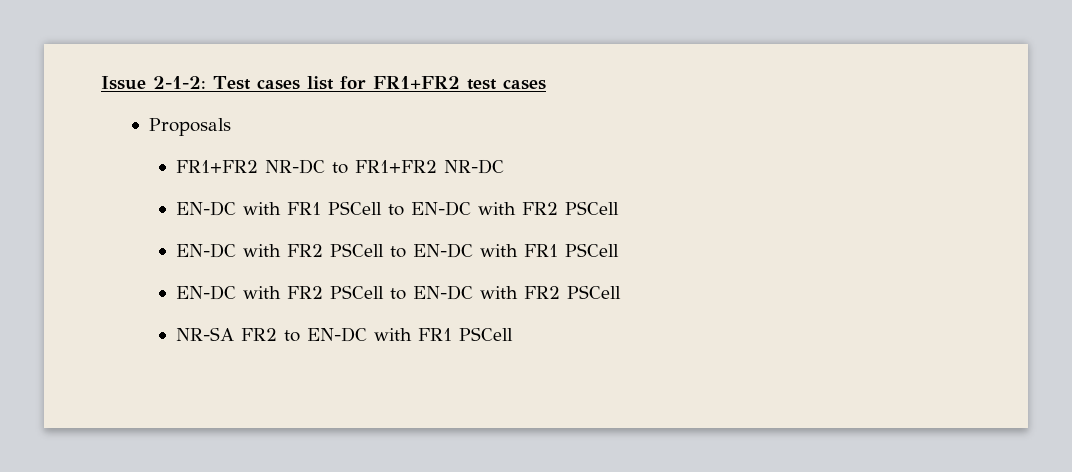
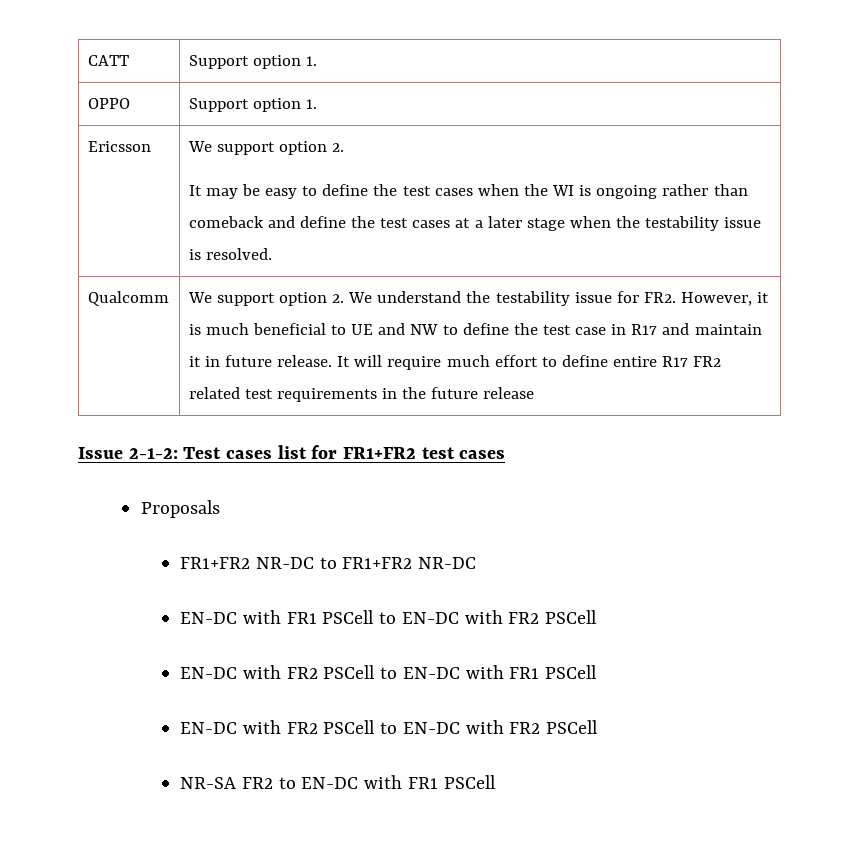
+ CATT | Support option 1.
+ OPPO | Support option 1.
+ Ericsson | We support option 2.
+ It may be easy to define the test cases when the WI is ongoing rather than comeback and define the test cases at a later stage when the testability issue is resolved.
+ Qualcomm | We support option 2. We understand the testability issue for FR2. However, it is much beneficial to UE and NW to define the test case in R17 and maintain it in future release. It will require much effort to define entire R17 FR2 related test requirements in the future release

